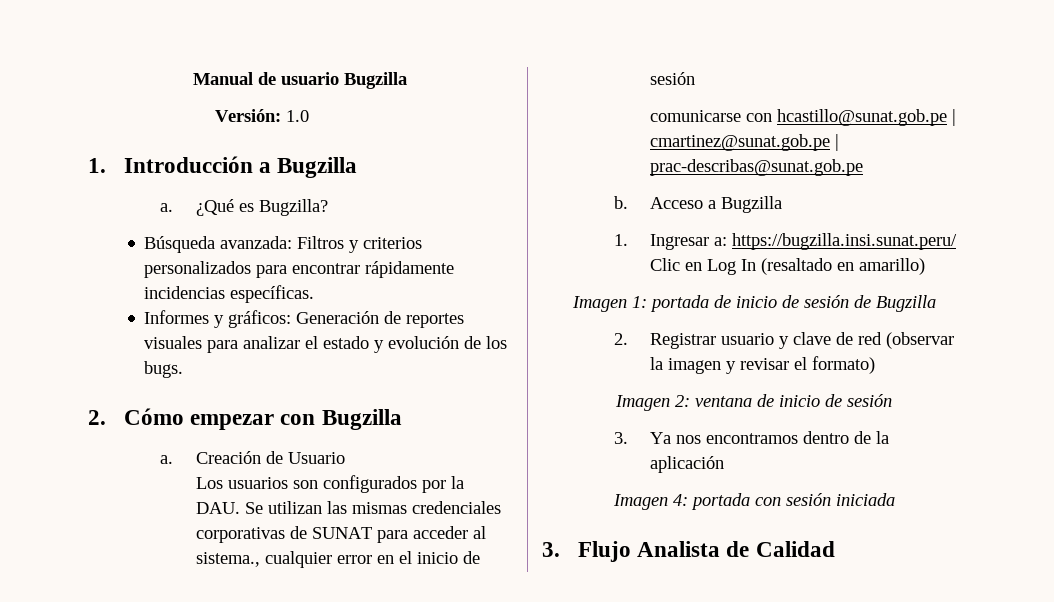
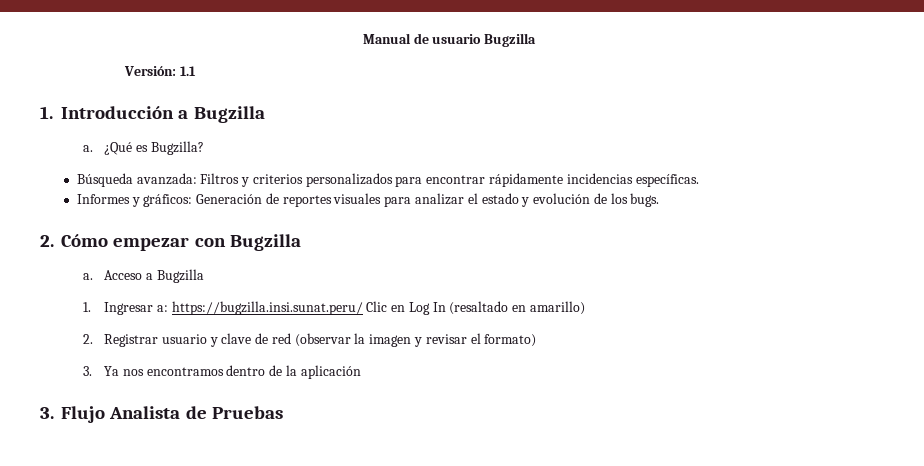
- Versión: 1.0
+ Versión: 1.1
- Creación de Usuario
- Los usuarios son configurados por la DAU. Se utilizan las mismas credenciales corporativas de SUNAT para acceder al sistema., cualquier error en el inicio de sesión
- comunicarse con hcastillo@sunat.gob.pe | cmartinez@sunat.gob.pe | prac-describas@sunat.gob.pe
- b.
- Imagen 1: portada de inicio de sesión de Bugzilla
- Imagen 2: ventana de inicio de sesión
- Imagen 4: portada con sesión iniciada
- 3. Flujo Analista de Calidad
+ 3. Flujo Analista de Pruebas

